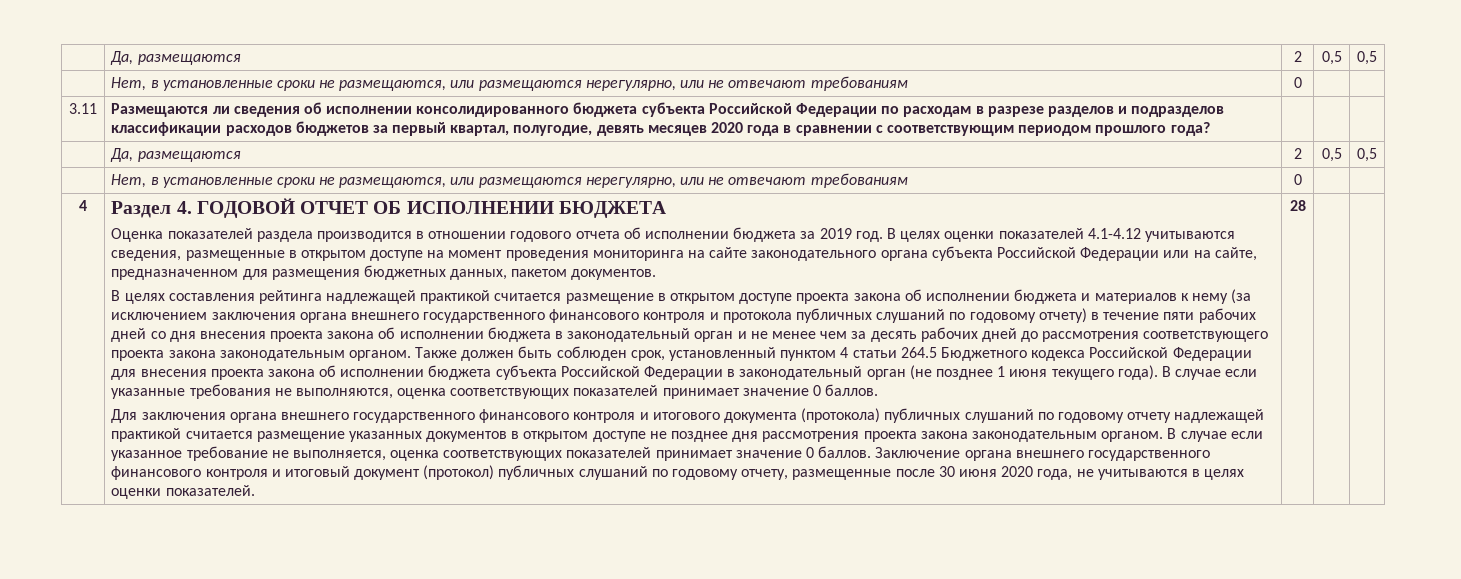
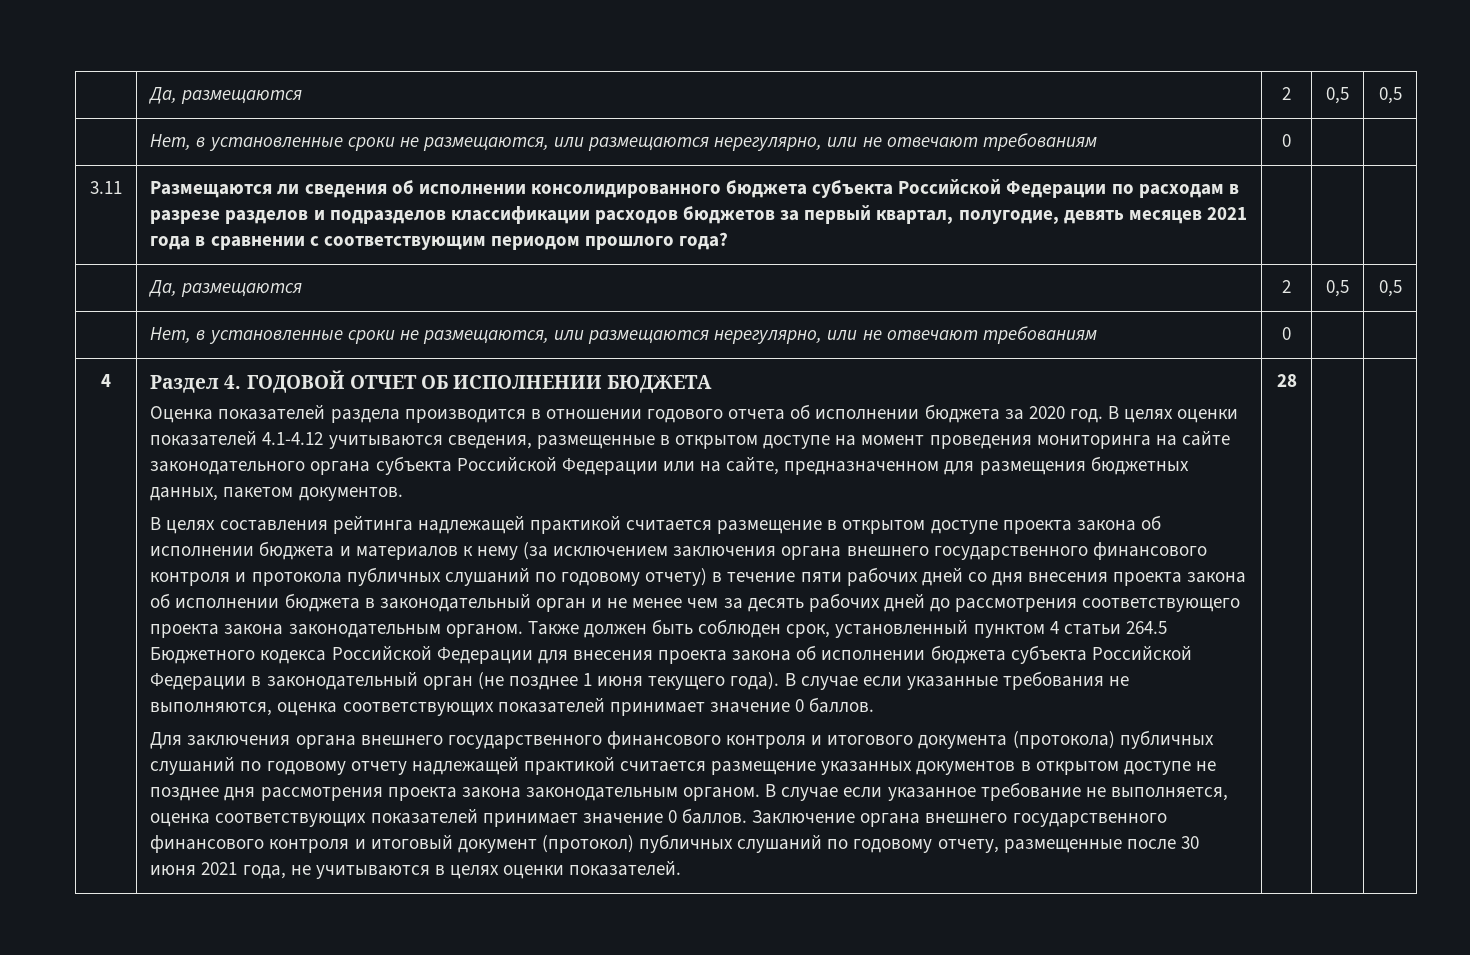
- 3.11 | Размещаются ли сведения об исполнении консолидированного бюджета субъекта Российской Федерации по расходам в разрезе разделов и подразделов классификации расходов бюджетов за первый квартал, полугодие, девять месяцев 2020 года в сравнении с соответствующим периодом прошлого года? | | |
+ 3.11 | Размещаются ли сведения об исполнении консолидированного бюджета субъекта Российской Федерации по расходам в разрезе разделов и подразделов классификации расходов бюджетов за первый квартал, полугодие, девять месяцев 2021 года в сравнении с соответствующим периодом прошлого года? | | |
- Оценка показателей раздела производится в отношении годового отчета об исполнении бюджета за 2019 год.
+ Оценка показателей раздела производится в отношении годового отчета об исполнении бюджета за 2020 год.
- Заключение органа внешнего государственного финансового контроля и итоговый документ (протокол) публичных слушаний по годовому отчету, размещенные после 30 июня 2020 года, не учитываются в целях оценки показателей.
+ Заключение органа внешнего государственного финансового контроля и итоговый документ (протокол) публичных слушаний по годовому отчету, размещенные после 30 июня 2021 года, не учитываются в целях оценки показателей.

